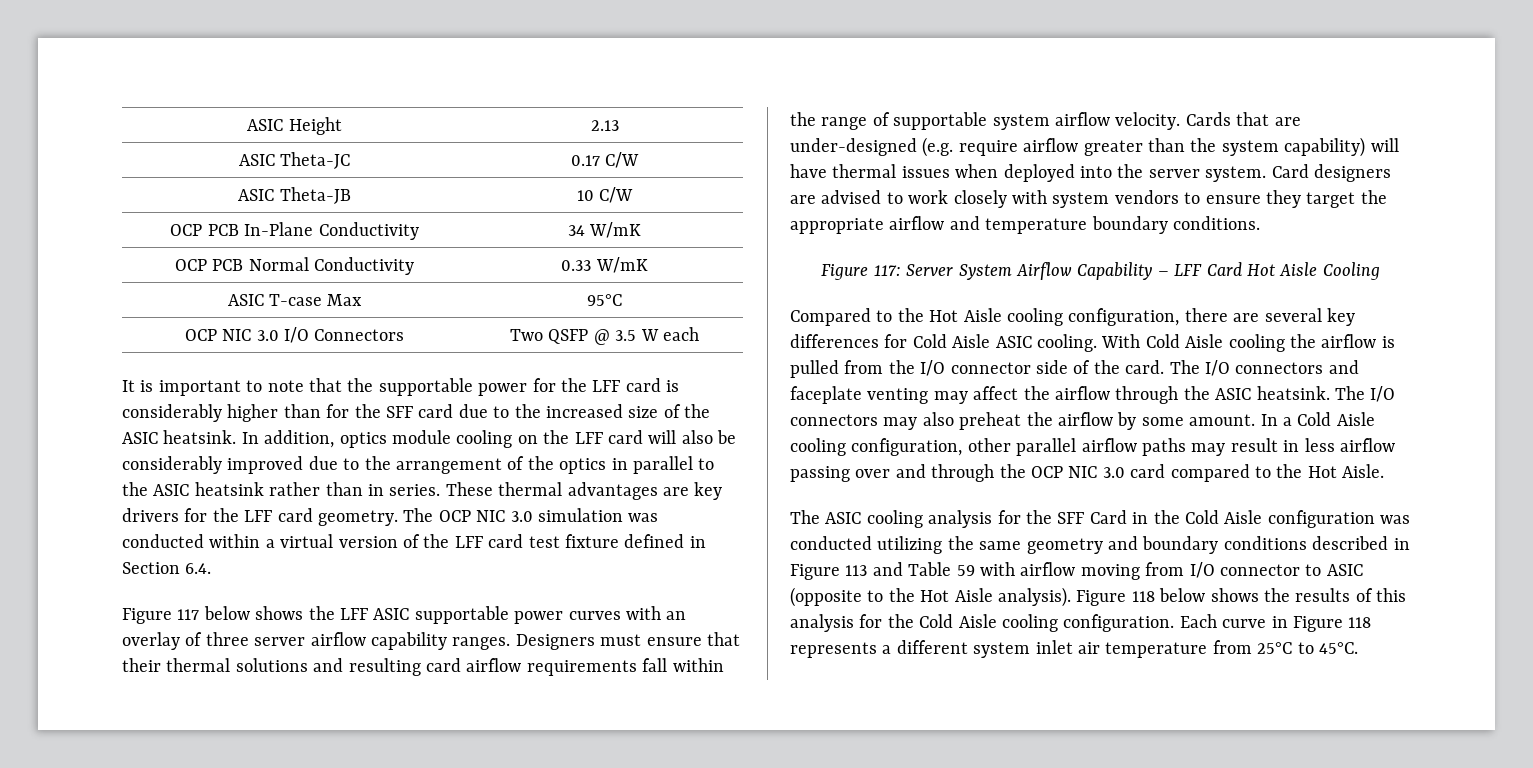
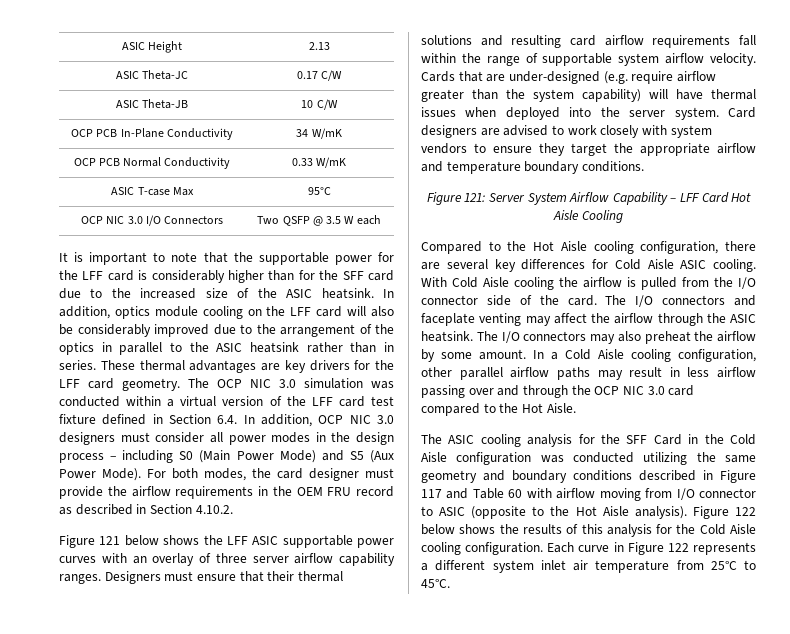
- The OCP NIC 3.0 simulation was conducted within a virtual version of the LFF card test fixture defined in Section 6.4.
- Figure 117 below shows the LFF ASIC supportable power curves with an overlay of three server airflow capability ranges.
+ The OCP NIC 3.0 simulation was conducted within a virtual version of the LFF card test fixture defined in Section 6.4. In addition, OCP NIC 3.0 designers must consider all power modes in the design process – including S0 (Main Power Mode) and S5 (Aux Power Mode). For both modes, the card designer must provide the airflow requirements in the OEM FRU record as described in Section 4.10.2.
+ Figure 121 below shows the LFF ASIC supportable power curves with an overlay of three server airflow capability ranges.
- Figure 117: Server System Airflow Capability – LFF Card Hot Aisle Cooling
+ Figure 121: Server System Airflow Capability – LFF Card Hot Aisle Cooling
- The ASIC cooling analysis for the SFF Card in the Cold Aisle configuration was conducted utilizing the same geometry and boundary conditions described in Figure 113 and Table 59 with airflow moving from I/O connector to ASIC (opposite to the Hot Aisle analysis).
+ The ASIC cooling analysis for the SFF Card in the Cold Aisle configuration was conducted utilizing the same geometry and boundary conditions described in Figure 117 and Table 60 with airflow moving from I/O connector to ASIC (opposite to the Hot Aisle analysis).
- Figure 118 below shows the results of this analysis for the Cold Aisle cooling configuration.
+ Figure 122 below shows the results of this analysis for the Cold Aisle cooling configuration.
- Each curve in Figure 118 represents a different system inlet air temperature from 25°C to 45°C.
+ Each curve in Figure 122 represents a different system inlet air temperature from 25°C to 45°C.

